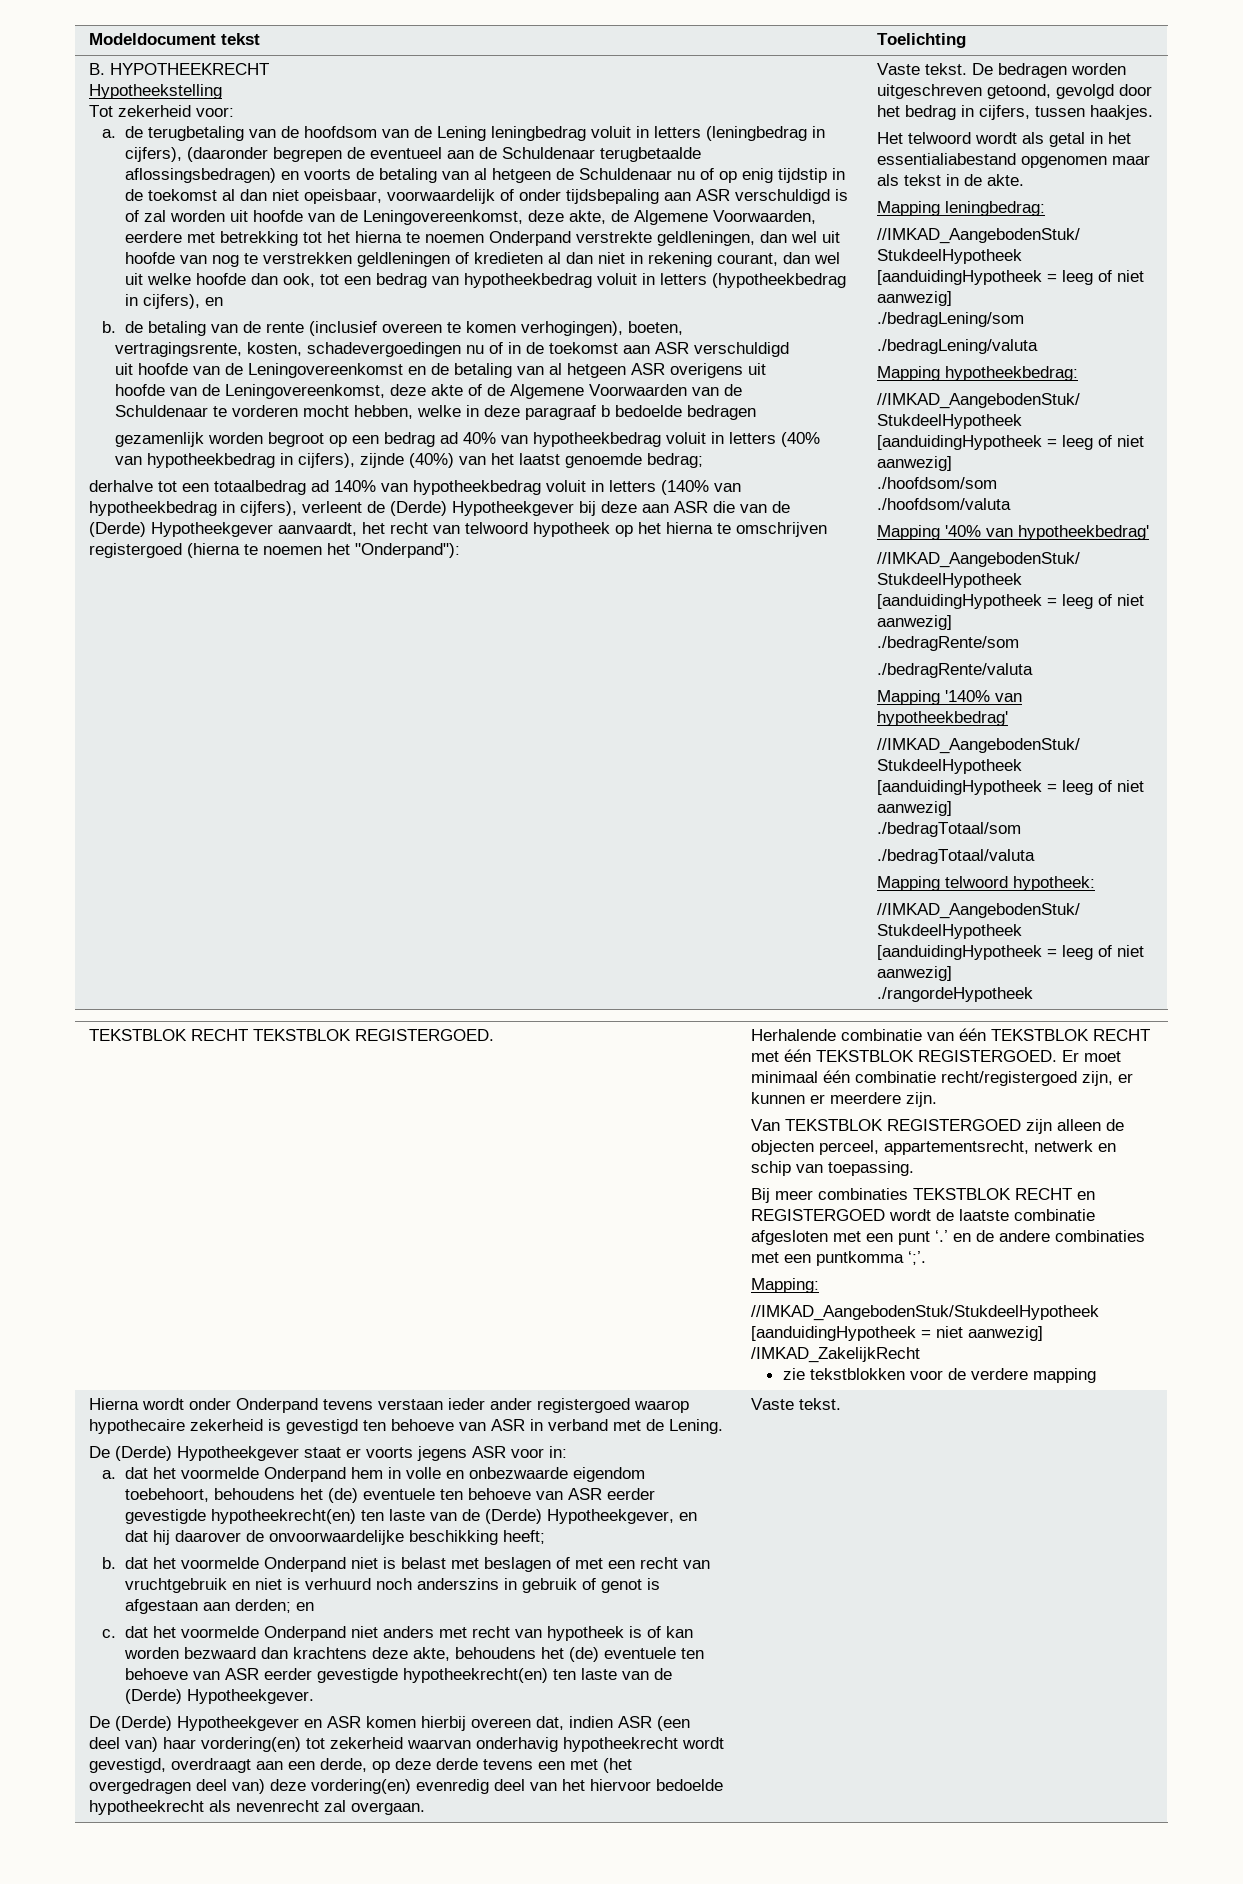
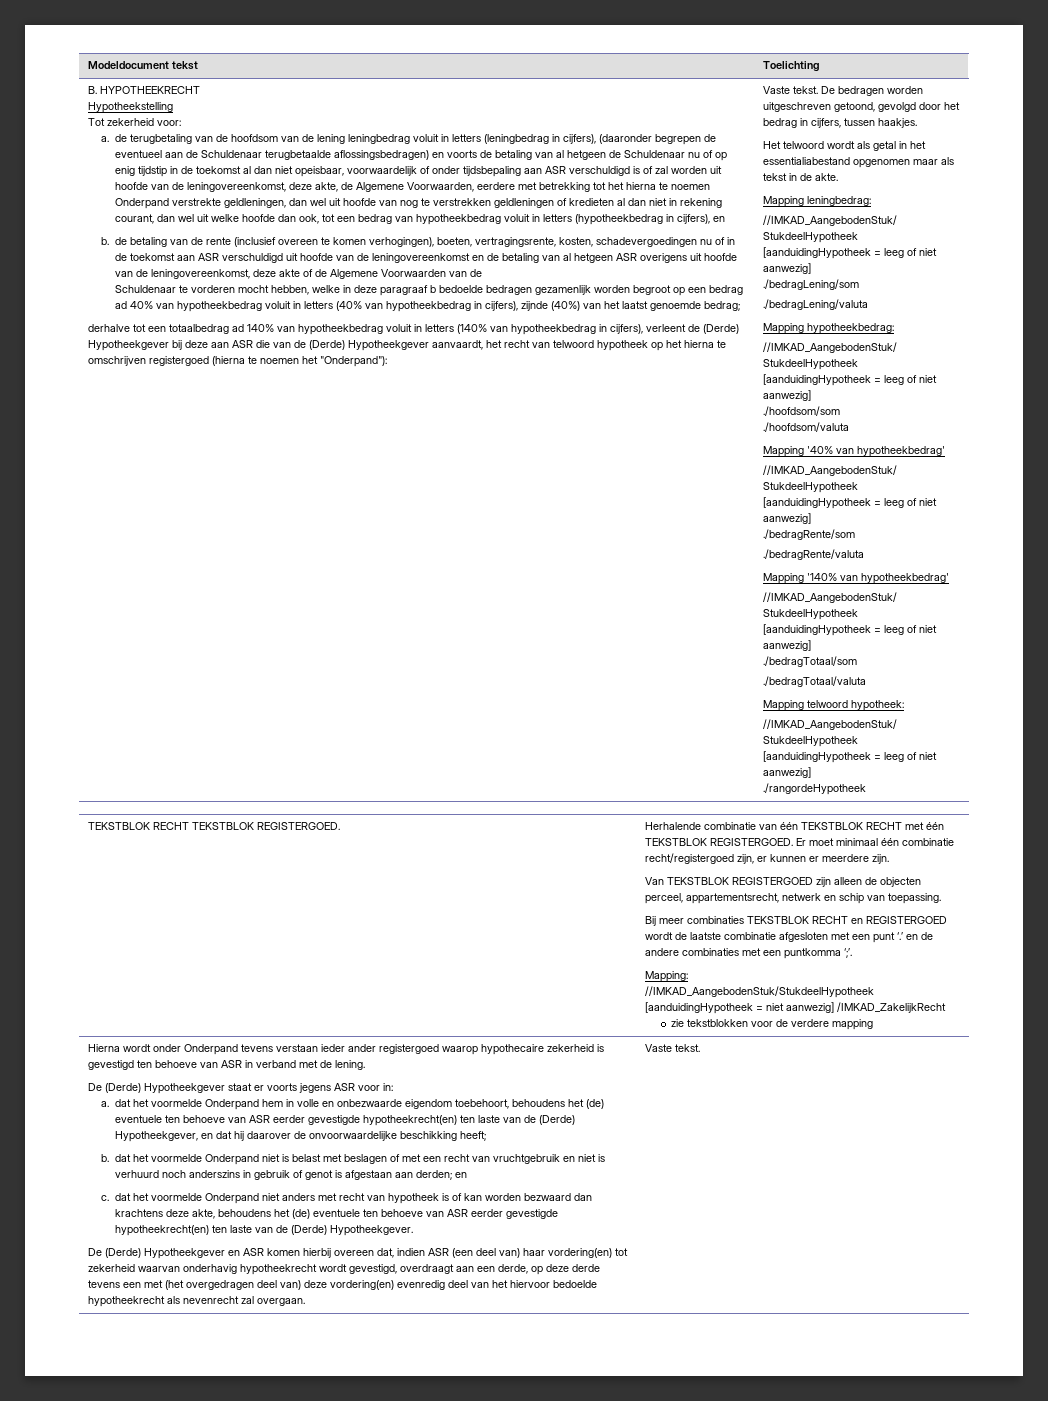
- a. de terugbetaling van de hoofdsom van de Lening leningbedrag voluit in letters (leningbedrag in cijfers), (daaronder begrepen de eventueel aan de Schuldenaar terugbetaalde aflossingsbedragen) en voorts de betaling van al hetgeen de Schuldenaar nu of op enig tijdstip in de toekomst al dan niet opeisbaar, voorwaardelijk of onder tijdsbepaling aan ASR verschuldigd is of zal worden uit hoofde van de Leningovereenkomst, deze akte, de Algemene Voorwaarden, eerdere met betrekking tot het hierna te noemen Onderpand verstrekte geldleningen, dan wel uit hoofde van nog te verstrekken geldleningen of kredieten al dan niet in rekening courant, dan wel uit welke hoofde dan ook, tot een bedrag van hypotheekbedrag voluit in letters (hypotheekbedrag in cijfers), en
+ a. de terugbetaling van de hoofdsom van de lening leningbedrag voluit in letters (leningbedrag in cijfers), (daaronder begrepen de eventueel aan de Schuldenaar terugbetaalde aflossingsbedragen) en voorts de betaling van al hetgeen de Schuldenaar nu of op enig tijdstip in de toekomst al dan niet opeisbaar, voorwaardelijk of onder tijdsbepaling aan ASR verschuldigd is of zal worden uit hoofde van de leningovereenkomst, deze akte, de Algemene Voorwaarden, eerdere met betrekking tot het hierna te noemen Onderpand verstrekte geldleningen, dan wel uit hoofde van nog te verstrekken geldleningen of kredieten al dan niet in rekening courant, dan wel uit welke hoofde dan ook, tot een bedrag van hypotheekbedrag voluit in letters (hypotheekbedrag in cijfers), en
- b. de betaling van de rente (inclusief overeen te komen verhogingen), boeten,
- vertragingsrente, kosten, schadevergoedingen nu of in de toekomst aan ASR verschuldigd
- uit hoofde van de Leningovereenkomst en de betaling van al hetgeen ASR overigens uit
- hoofde van de Leningovereenkomst, deze akte of de Algemene Voorwaarden van de
+ b. de betaling van de rente (inclusief overeen te komen verhogingen), boeten, vertragingsrente, kosten, schadevergoedingen nu of in de toekomst aan ASR verschuldigd uit hoofde van de leningovereenkomst en de betaling van al hetgeen ASR overigens uit hoofde van de leningovereenkomst, deze akte of de Algemene Voorwaarden van de
- Schuldenaar te vorderen mocht hebben, welke in deze paragraaf b bedoelde bedragen
- gezamenlijk worden begroot op een bedrag ad 40% van hypotheekbedrag voluit in letters (40% van hypotheekbedrag in cijfers), zijnde (40%) van het laatst genoemde bedrag;
+ Schuldenaar te vorderen mocht hebben, welke in deze paragraaf b bedoelde bedragen gezamenlijk worden begroot op een bedrag ad 40% van hypotheekbedrag voluit in letters (40% van hypotheekbedrag in cijfers), zijnde (40%) van het laatst genoemde bedrag;
- Hierna wordt onder Onderpand tevens verstaan ieder ander registergoed waarop hypothecaire zekerheid is gevestigd ten behoeve van ASR in verband met de Lening.
+ Hierna wordt onder Onderpand tevens verstaan ieder ander registergoed waarop hypothecaire zekerheid is gevestigd ten behoeve van ASR in verband met de lening.

